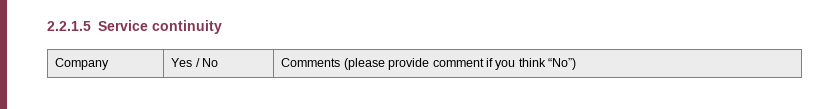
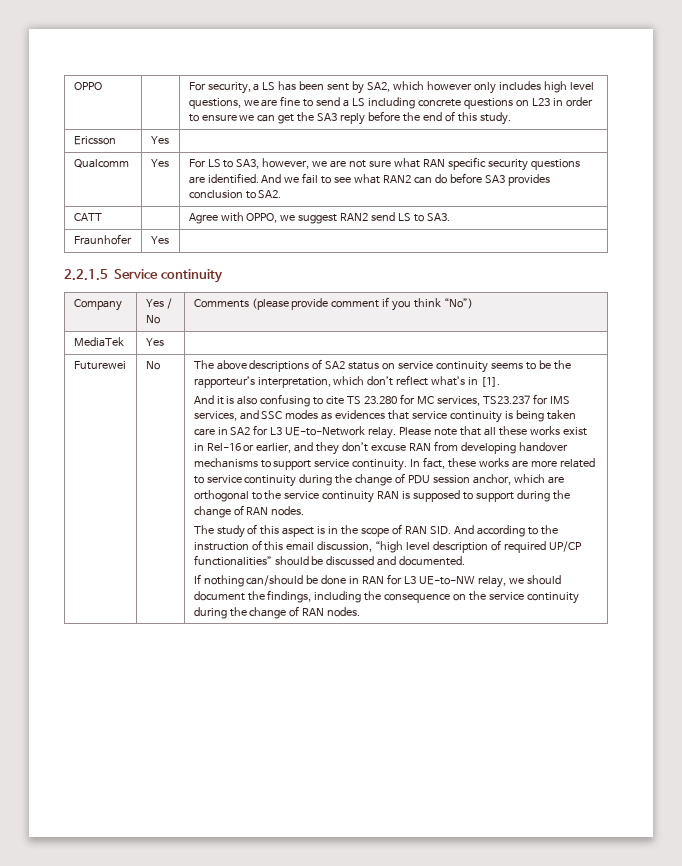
+ OPPO | | For security, a LS has been sent by SA2, which however only includes high level questions, we are fine to send a LS including concrete questions on L23 in order to ensure we can get the SA3 reply before the end of this study.
+ Ericsson | Yes |
+ Qualcomm | Yes | For LS to SA3, however, we are not sure what RAN specific security questions are identified. And we fail to see what RAN2 can do before SA3 provides conclusion to SA2.
+ CATT | | Agree with OPPO, we suggest RAN2 send LS to SA3.
+ Fraunhofer | Yes |
+ MediaTek | Yes |
+ Futurewei | No | The above descriptions of SA2 status on service continuity seems to be the rapporteur’s interpretation, which don’t reflect what’s in [1].
+ And it is also confusing to cite TS 23.280 for MC services, TS23.237 for IMS services, and SSC modes as evidences that service continuity is being taken care in SA2 for L3 UE-to-Network relay. Please note that all these works exist in Rel-16 or earlier, and they don’t excuse RAN from developing handover mechanisms to support service continuity. In fact, these works are more related to service continuity during the change of PDU session anchor, which are orthogonal to the service continuity RAN is supposed to support during the change of RAN nodes.
+ The study of this aspect is in the scope of RAN SID. And according to the instruction of this email discussion, “high level description of required UP/CP functionalities” should be discussed and documented.
+ If nothing can/should be done in RAN for L3 UE-to-NW relay, we should document the findings, including the consequence on the service continuity during the change of RAN nodes.

